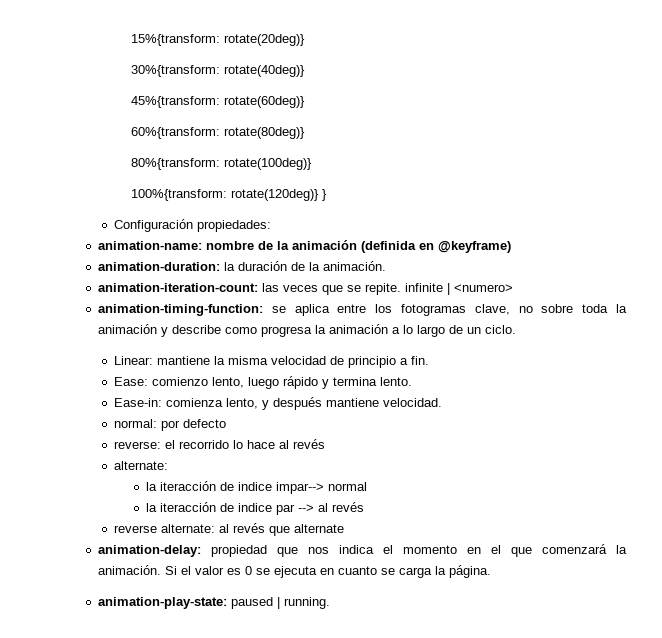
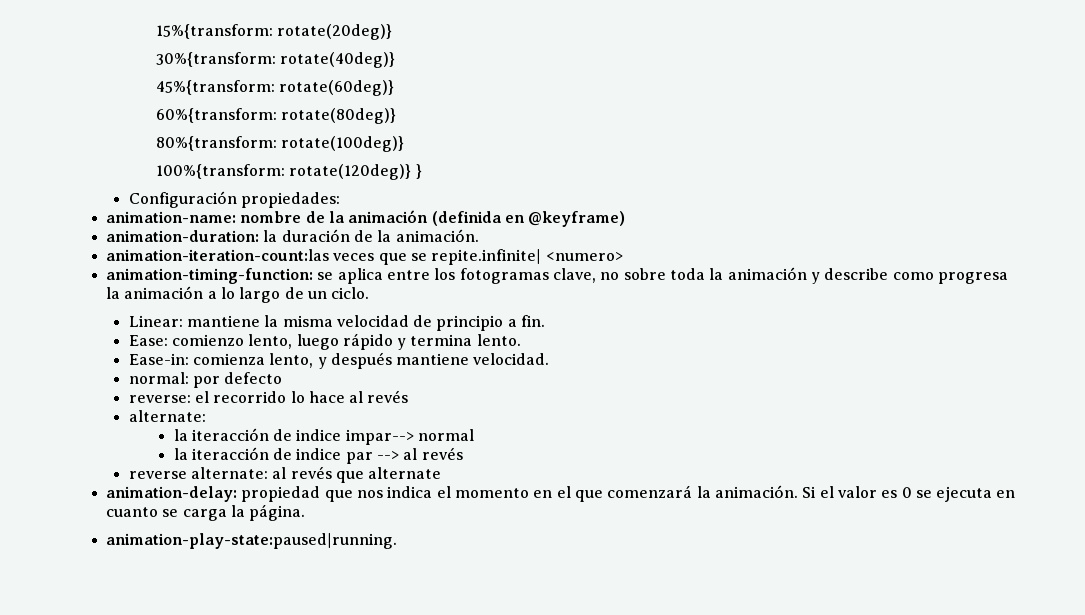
- animation-iteration-count: las veces que se repite. infinite | <numero>
+ animation-iteration-count:las veces que se repite.infinite| <numero>
- animation-play-state: paused | running.
+ animation-play-state:paused|running.

